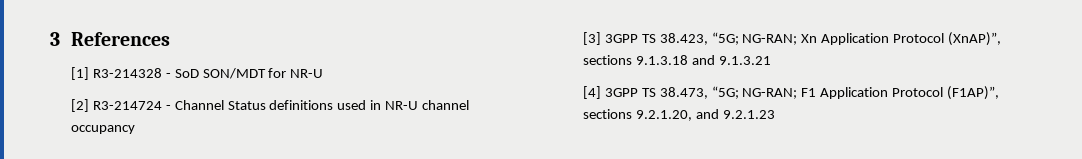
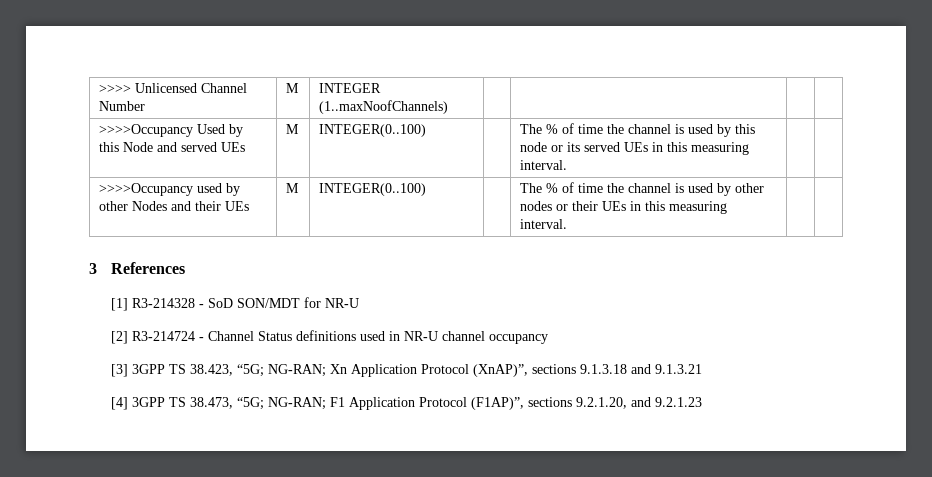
+ >>>> Unlicensed Channel Number | M | INTEGER (1..maxNoofChannels) | | | |
+ >>>>Occupancy Used by this Node and served UEs | M | INTEGER(0..100) | | The % of time the channel is used by this node or its served UEs in this measuring interval. | |
+ >>>>Occupancy used by other Nodes and their UEs | M | INTEGER(0..100) | | The % of time the channel is used by other nodes or their UEs in this measuring interval. | |

